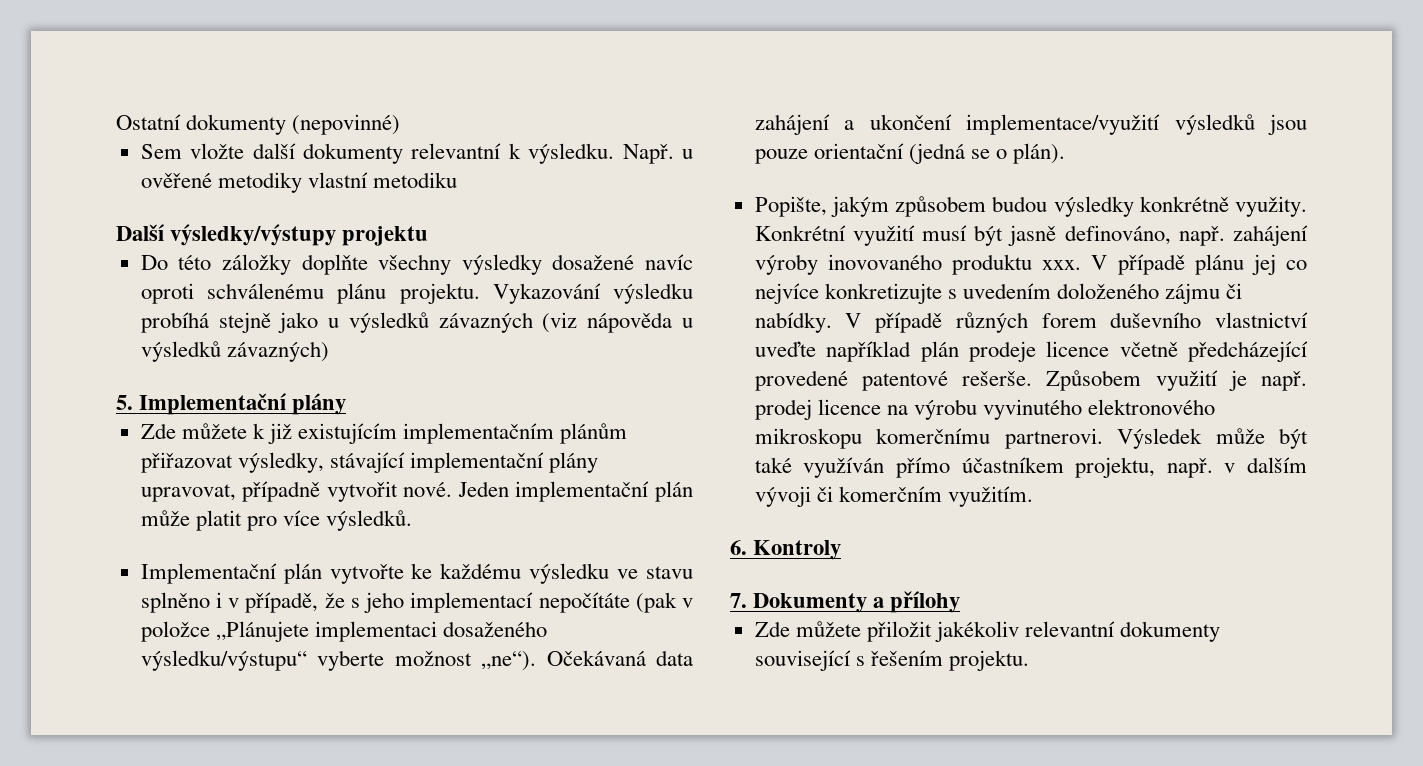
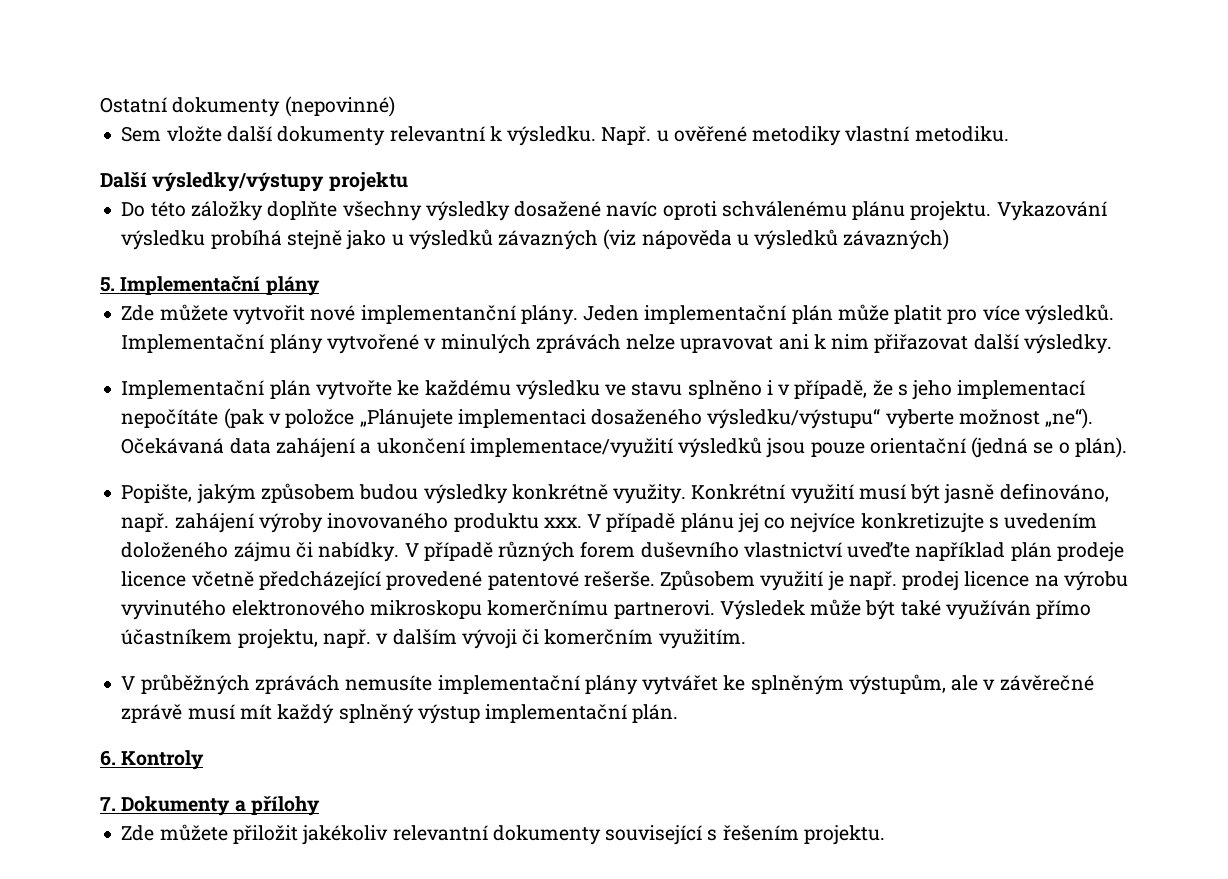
- Např. u ověřené metodiky vlastní metodiku
+ Např. u ověřené metodiky vlastní metodiku.
- Zde můžete k již existujícím implementačním plánům přiřazovat výsledky, stávající implementační plány upravovat, případně vytvořit nové.
+ Zde můžete vytvořit nové implementanční plány.
+ Implementační plány vytvořené v minulých zprávách nelze upravovat ani k nim přiřazovat další výsledky.
+ V průběžných zprávách nemusíte implementační plány vytvářet ke splněným výstupům, ale v závěrečné zprávě musí mít každý splněný výstup implementační plán.

